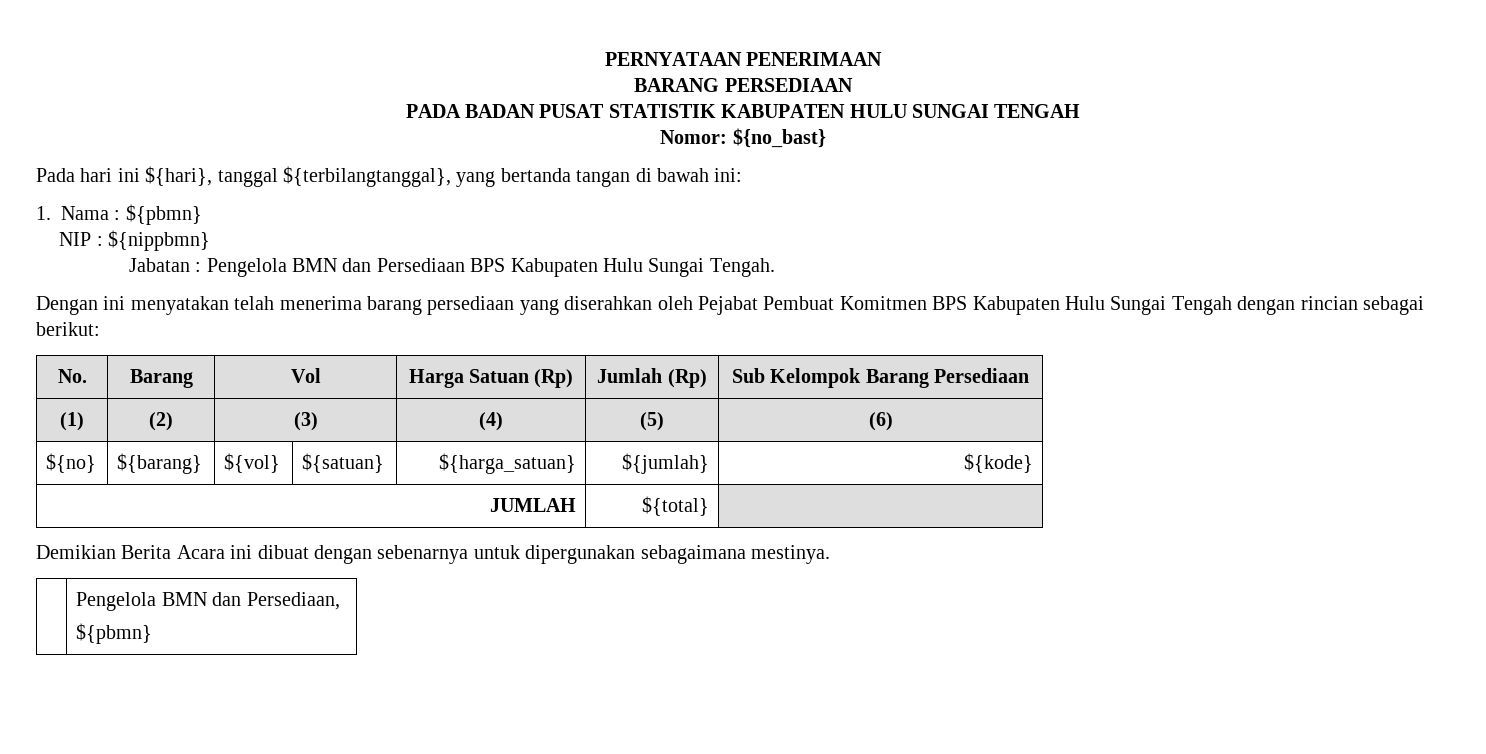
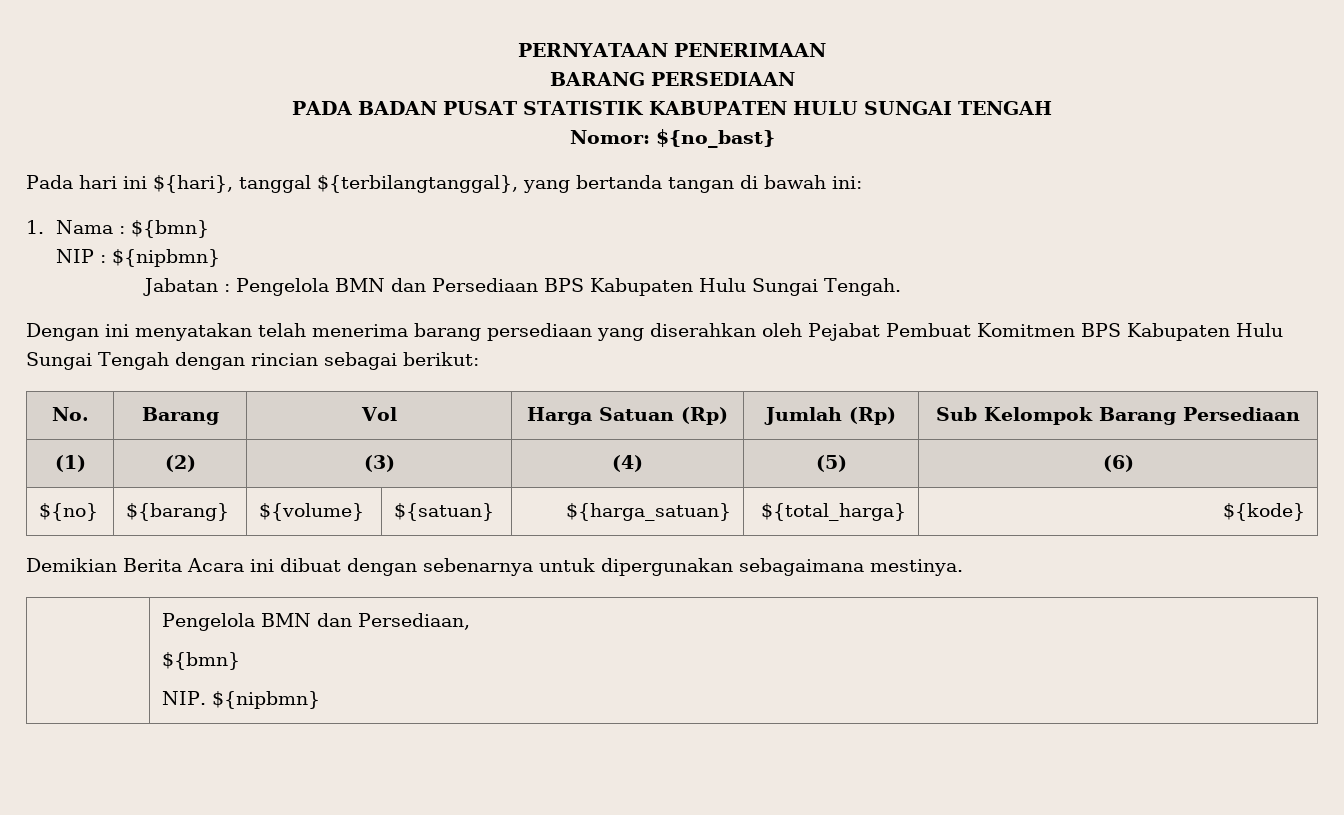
- 1. Nama : ${pbmn}
+ 1. Nama : ${bmn}
- NIP : ${nippbmn}
+ NIP : ${nipbmn}
- ${no} | ${barang} | ${vol} | ${satuan} | ${harga_satuan} | ${jumlah} | ${kode}
+ ${no} | ${barang} | ${volume} | ${satuan} | ${harga_satuan} | ${total_harga} | ${kode}
- JUMLAH | ${total} |
  | Pengelola BMN dan Persediaan,
- ${pbmn}
+ ${bmn}
+ NIP. ${nipbmn}

